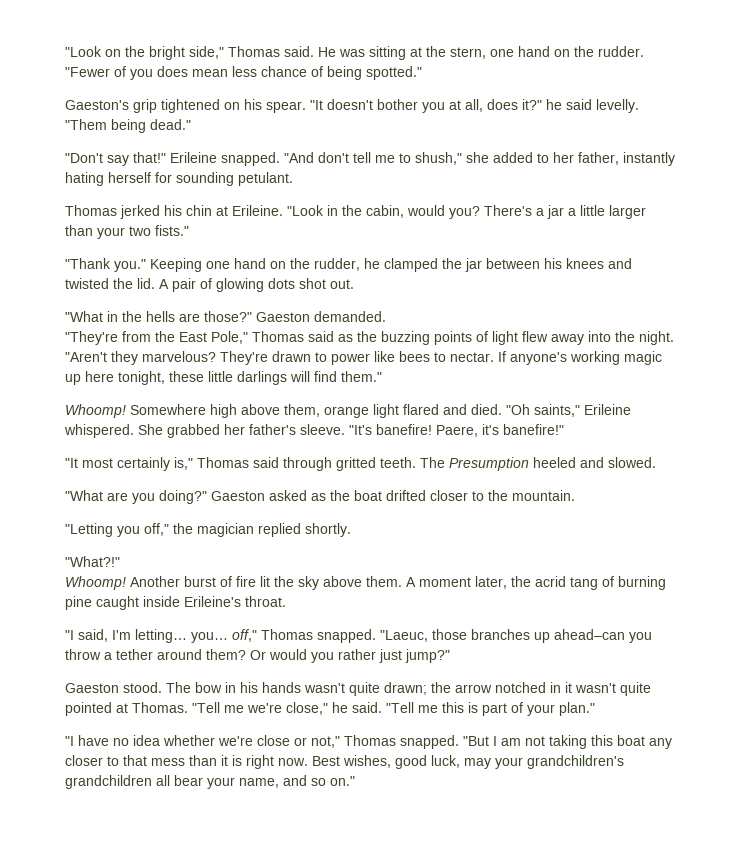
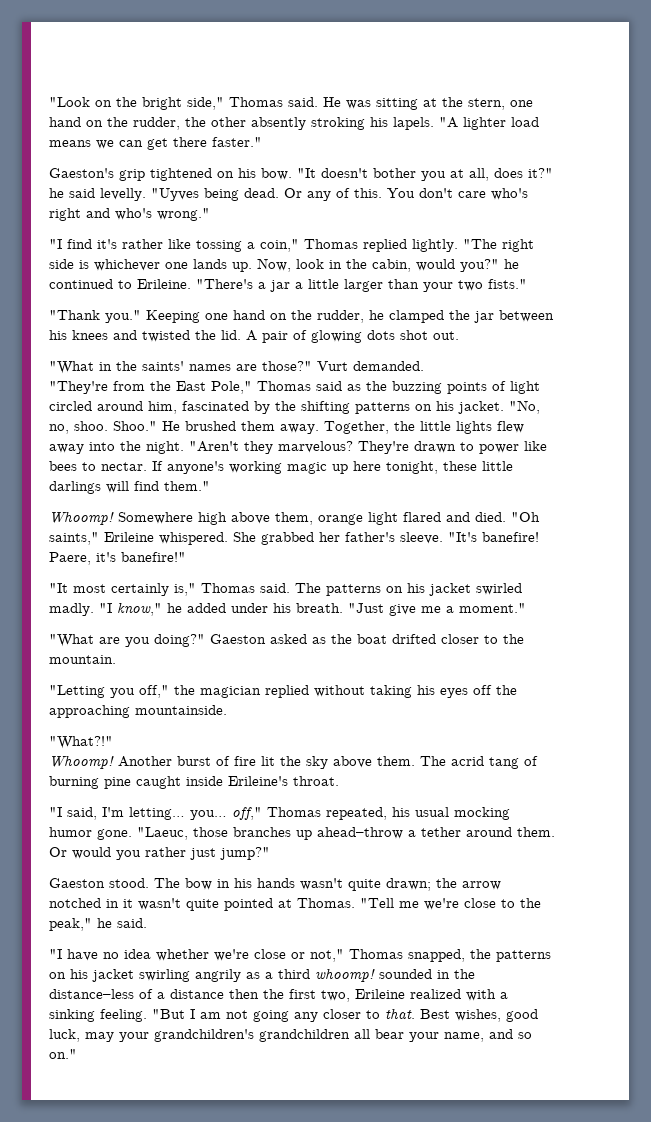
- He was sitting at the stern, one hand on the rudder. "Fewer of you does mean less chance of being spotted."
+ He was sitting at the stern, one hand on the rudder, the other absently stroking his lapels. "A lighter load means we can get there faster."
- Gaeston's grip tightened on his spear.
+ Gaeston's grip tightened on his bow.
- "Them being dead."
- "Don't say that!" Erileine snapped. "And don't tell me to shush," she added to her father, instantly hating herself for sounding petulant.
- Thomas jerked his chin at Erileine. "Look in the cabin, would you? There's a jar a little larger than your two fists."
+ "Uyves being dead. Or any of this. You don't care who's right and who's wrong."
+ "I find it's rather like tossing a coin," Thomas replied lightly. "The right side is whichever one lands up. Now, look in the cabin, would you?" he continued to Erileine. "There's a jar a little larger than your two fists."
- "What in the hells are those?"
+ "What in the saints' names are those?"
- Gaeston demanded.
+ Vurt demanded.
- "They're from the East Pole," Thomas said as the buzzing points of light flew away into the night.
+ "They're from the East Pole," Thomas said as the buzzing points of light circled around him, fascinated by the shifting patterns on his jacket. "No, no, shoo. Shoo." He brushed them away. Together, the little lights flew away into the night.
- "It most certainly is," Thomas said through gritted teeth. The Presumption heeled and slowed.
+ "It most certainly is," Thomas said. The patterns on his jacket swirled madly. "I know," he added under his breath. "Just give me a moment."
- "Letting you off," the magician replied shortly.
+ "Letting you off," the magician replied without taking his eyes off the approaching mountainside.
- A moment later, the acrid tang of burning pine caught inside Erileine's throat.
+ The acrid tang of burning pine caught inside Erileine's throat.
- "I said, I'm letting… you… off," Thomas snapped.
+ "I said, I'm letting… you… off," Thomas repeated, his usual mocking humor gone.
- "Laeuc, those branches up ahead–can you throw a tether around them?
+ "Laeuc, those branches up ahead–throw a tether around them.
- "Tell me we're close," he said. "Tell me this is part of your plan."
+ "Tell me we're close to the peak," he said.
- "I have no idea whether we're close or not," Thomas snapped. "But I am not taking this boat any closer to that mess than it is right now.
+ "I have no idea whether we're close or not," Thomas snapped, the patterns on his jacket swirling angrily as a third whoomp! sounded in the distance–less of a distance then the first two, Erileine realized with a sinking feeling. "But I am not going any closer to that.

